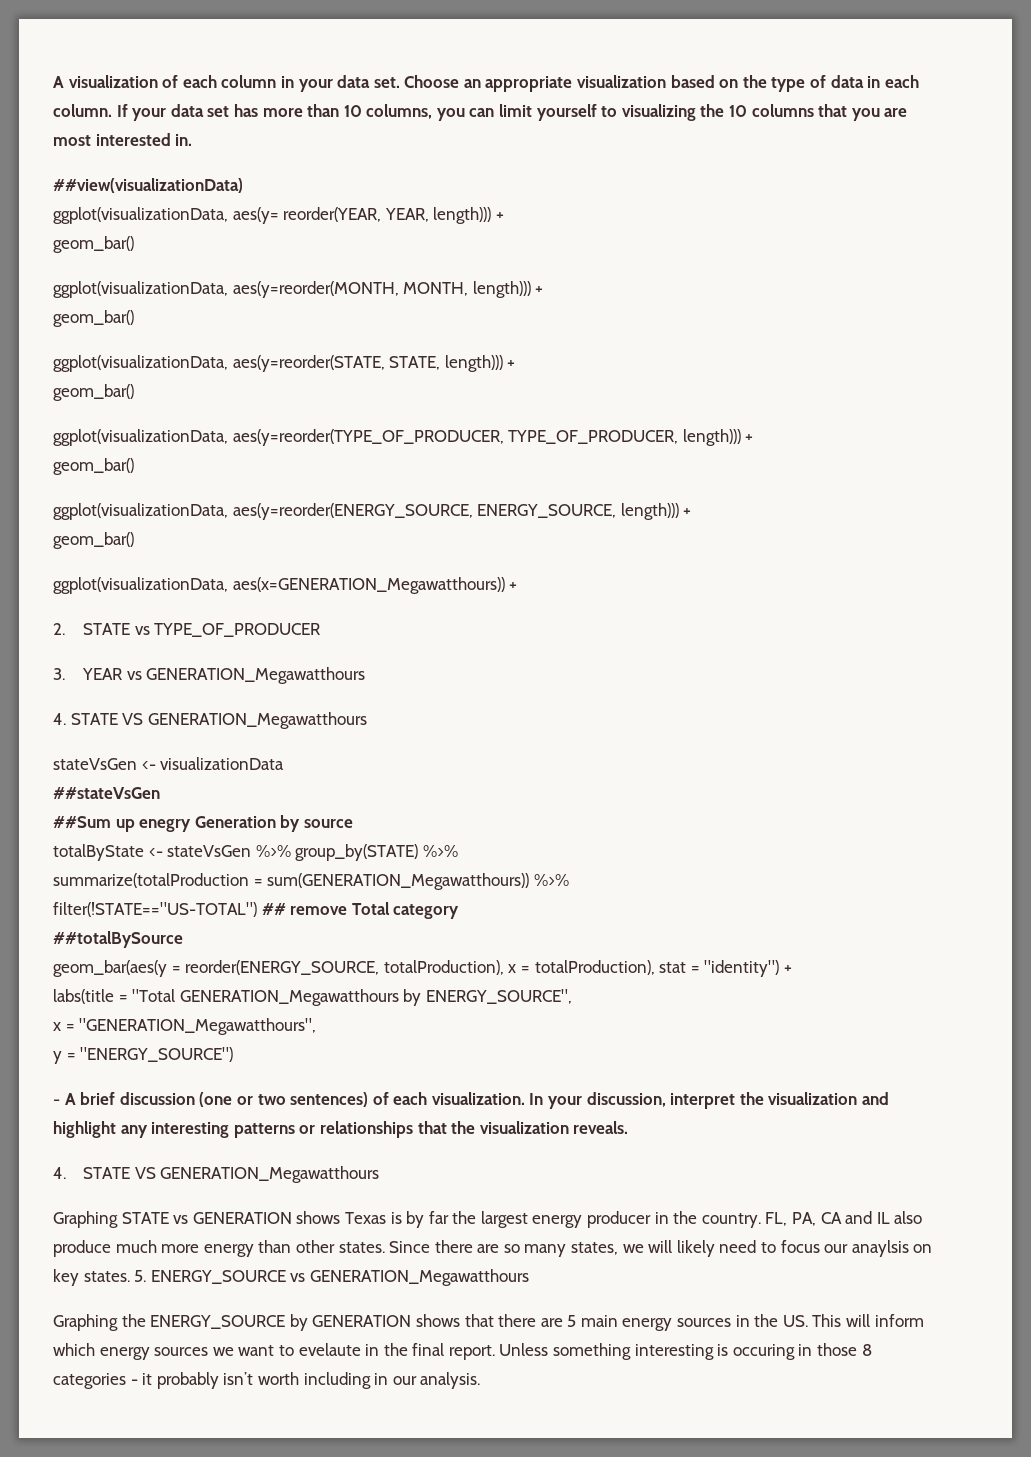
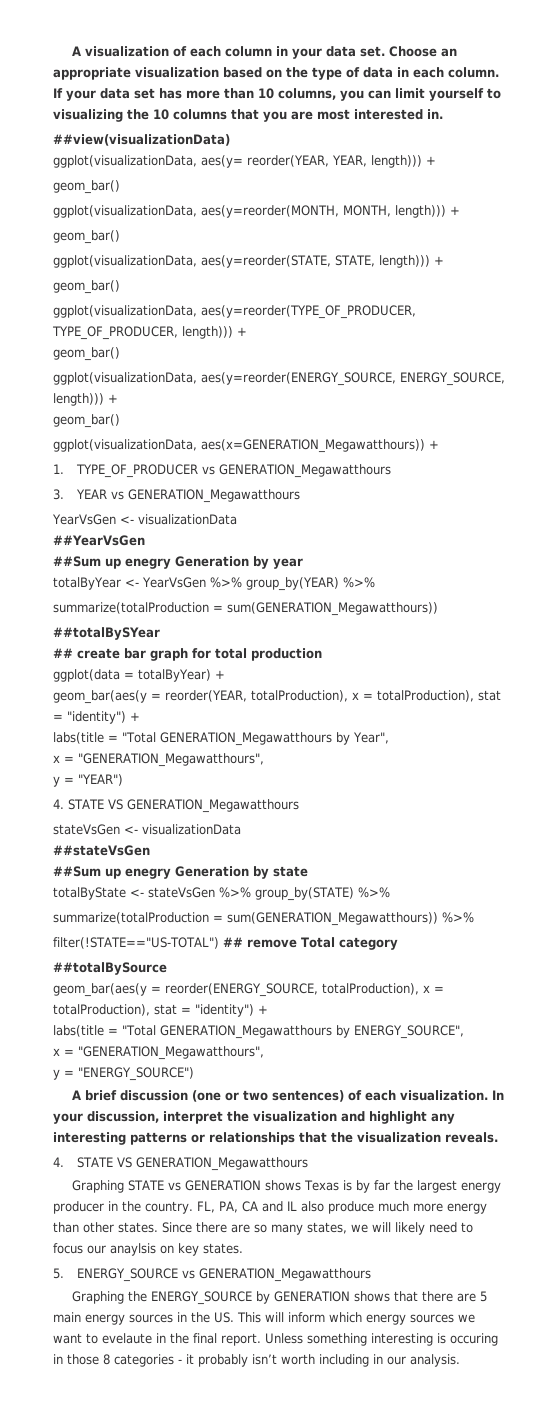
- 2. STATE vs TYPE_OF_PRODUCER
+ 1. TYPE_OF_PRODUCER vs GENERATION_Megawatthours
+ YearVsGen <- visualizationData
+ ##YearVsGen
+ ##Sum up enegry Generation by year
+ totalByYear <- YearVsGen %>% group_by(YEAR) %>%
+ summarize(totalProduction = sum(GENERATION_Megawatthours))
+ ##totalBySYear
+ ## create bar graph for total production
+ ggplot(data = totalByYear) +
+ geom_bar(aes(y = reorder(YEAR, totalProduction), x = totalProduction), stat = "identity") +
+ labs(title = "Total GENERATION_Megawatthours by Year",
+ x = "GENERATION_Megawatthours",
+ y = "YEAR")
- ##Sum up enegry Generation by source
+ ##Sum up enegry Generation by state
- - A brief discussion (one or two sentences) of each visualization.
+ A brief discussion (one or two sentences) of each visualization.
- Since there are so many states, we will likely need to focus our anaylsis on key states. 5. ENERGY_SOURCE vs GENERATION_Megawatthours
+ Since there are so many states, we will likely need to focus our anaylsis on key states.
+ 5. ENERGY_SOURCE vs GENERATION_Megawatthours

